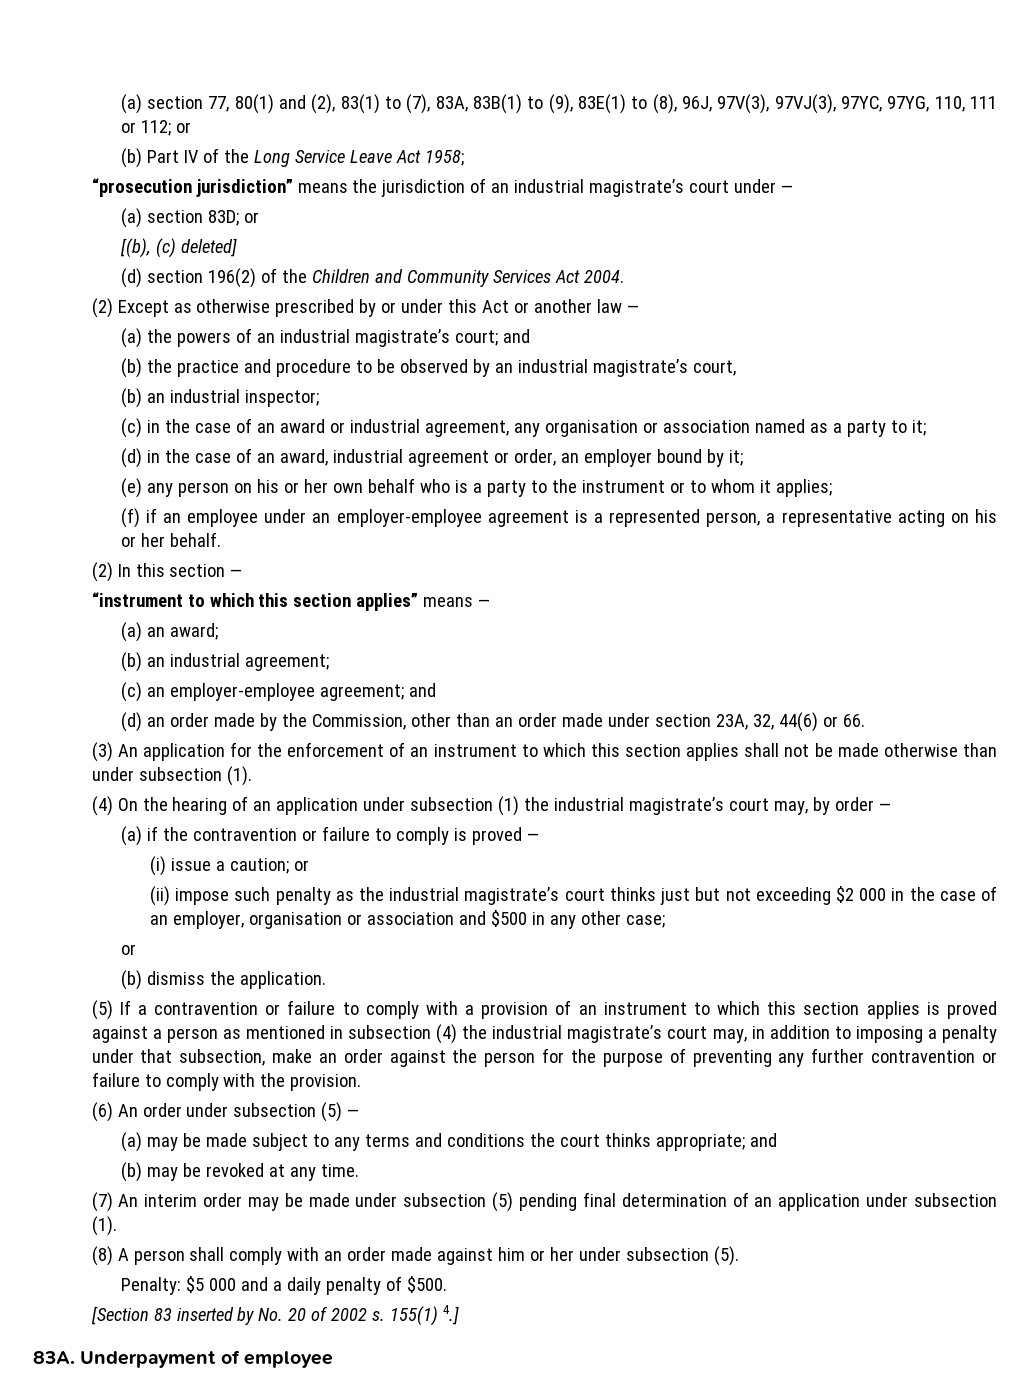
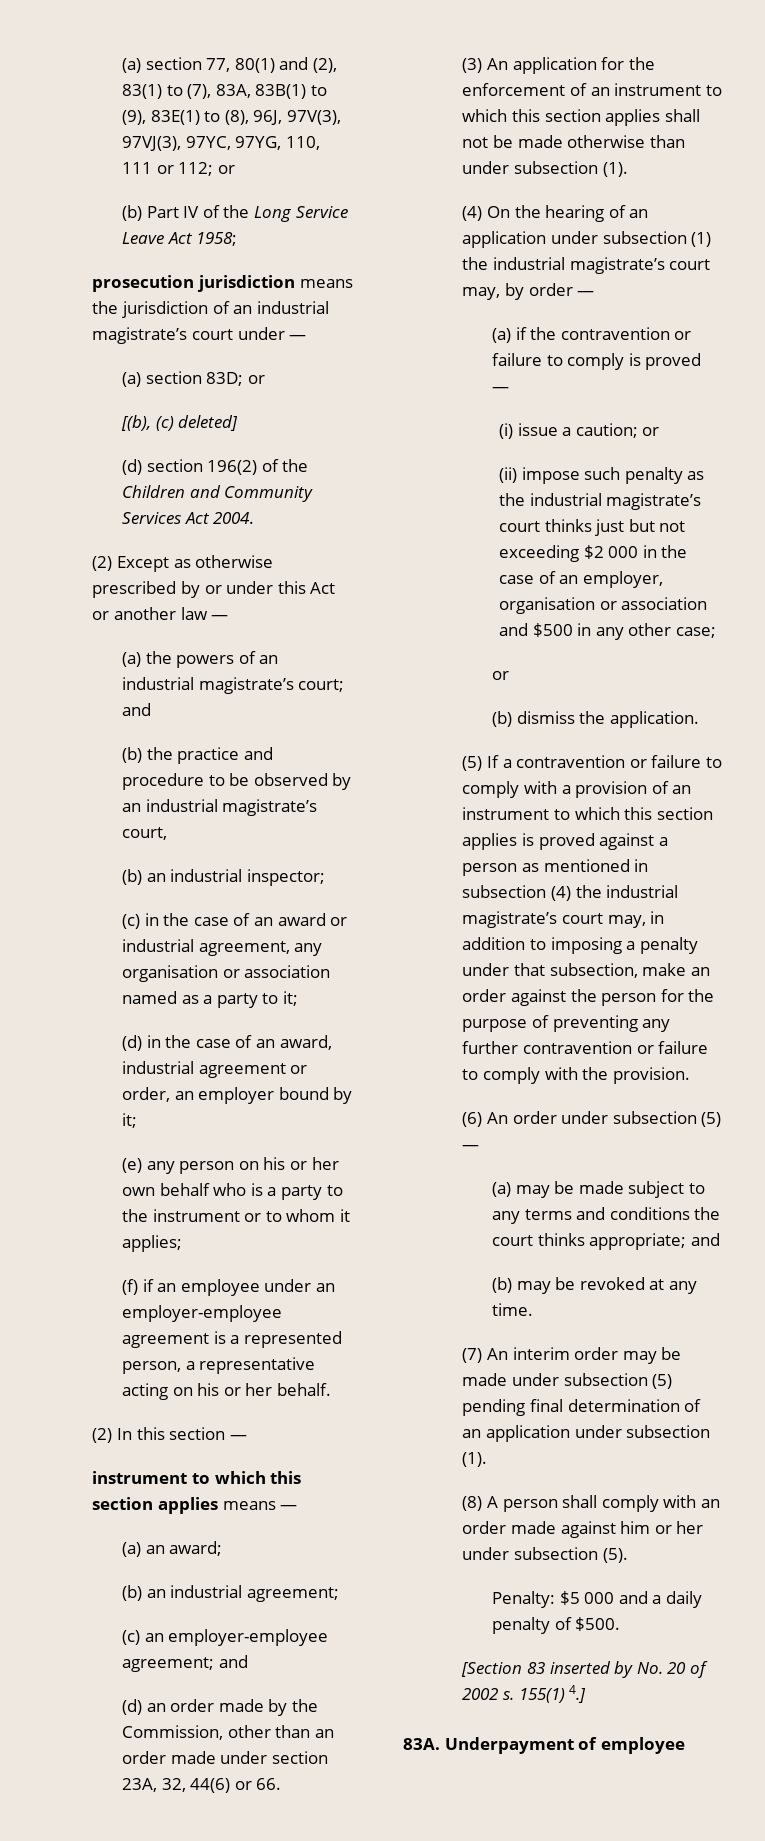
- “prosecution jurisdiction” means the jurisdiction of an industrial magistrate’s court under —
+ prosecution jurisdiction means the jurisdiction of an industrial magistrate’s court under —
- “instrument to which this section applies” means —
+ instrument to which this section applies means —

